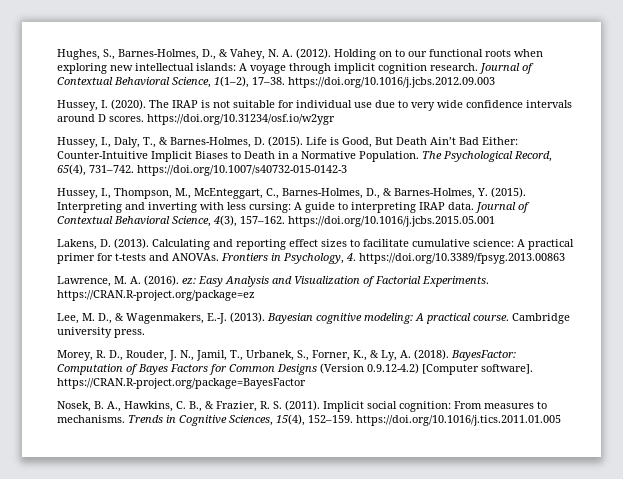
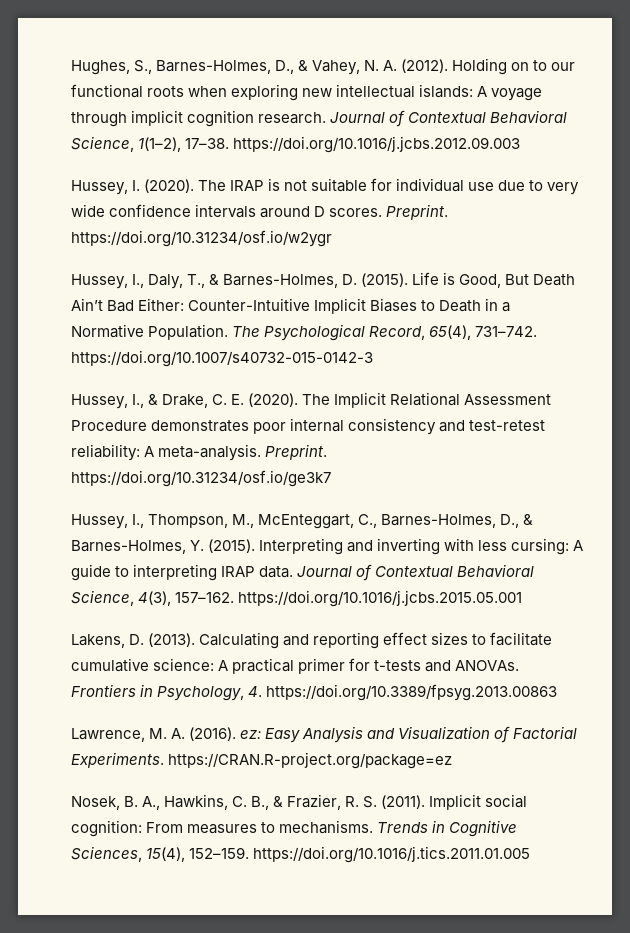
- The IRAP is not suitable for individual use due to very wide confidence intervals around D scores. https://doi.org/10.31234/osf.io/w2ygr
+ The IRAP is not suitable for individual use due to very wide confidence intervals around D scores. Preprint. https://doi.org/10.31234/osf.io/w2ygr
+ Hussey, I., & Drake, C. E. (2020). The Implicit Relational Assessment Procedure demonstrates poor internal consistency and test-retest reliability: A meta-analysis. Preprint. https://doi.org/10.31234/osf.io/ge3k7
- Lee, M. D., & Wagenmakers, E.-J. (2013). Bayesian cognitive modeling: A practical course. Cambridge university press.
- Morey, R. D., Rouder, J. N., Jamil, T., Urbanek, S., Forner, K., & Ly, A. (2018). BayesFactor: Computation of Bayes Factors for Common Designs (Version 0.9.12-4.2) [Computer software]. https://CRAN.R-project.org/package=BayesFactor

